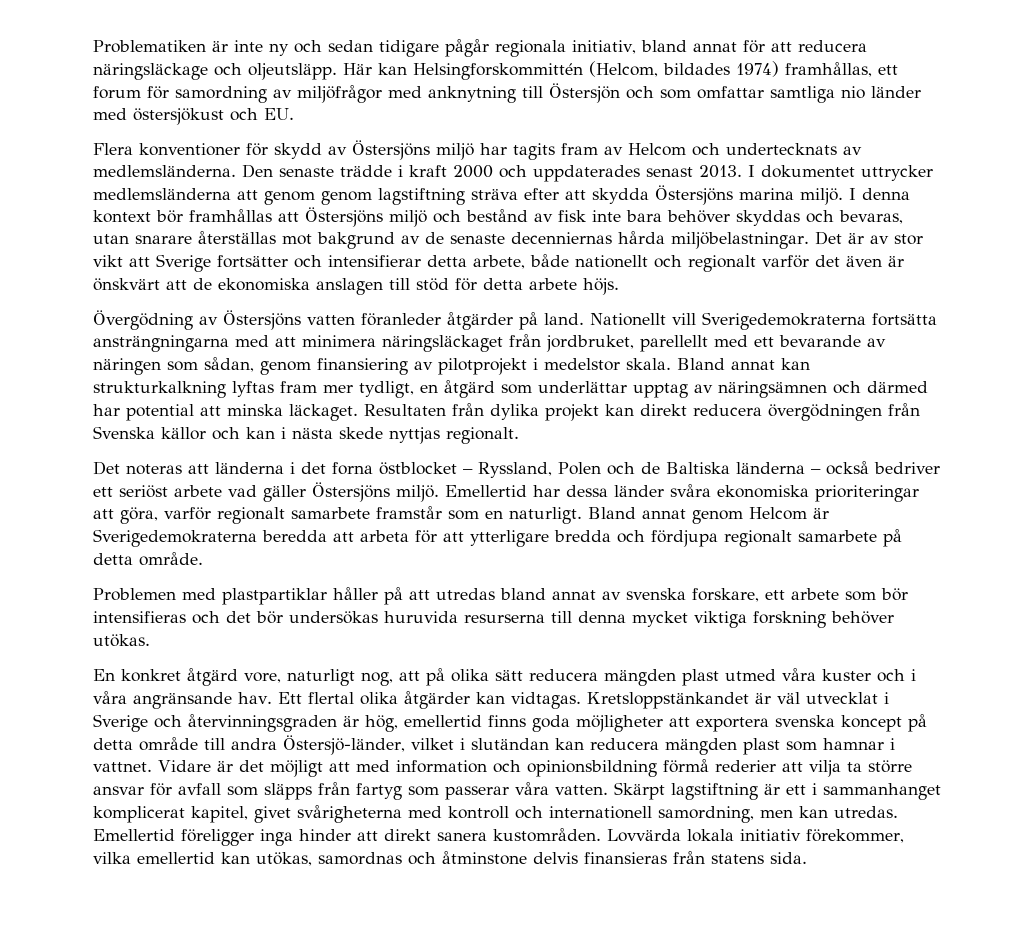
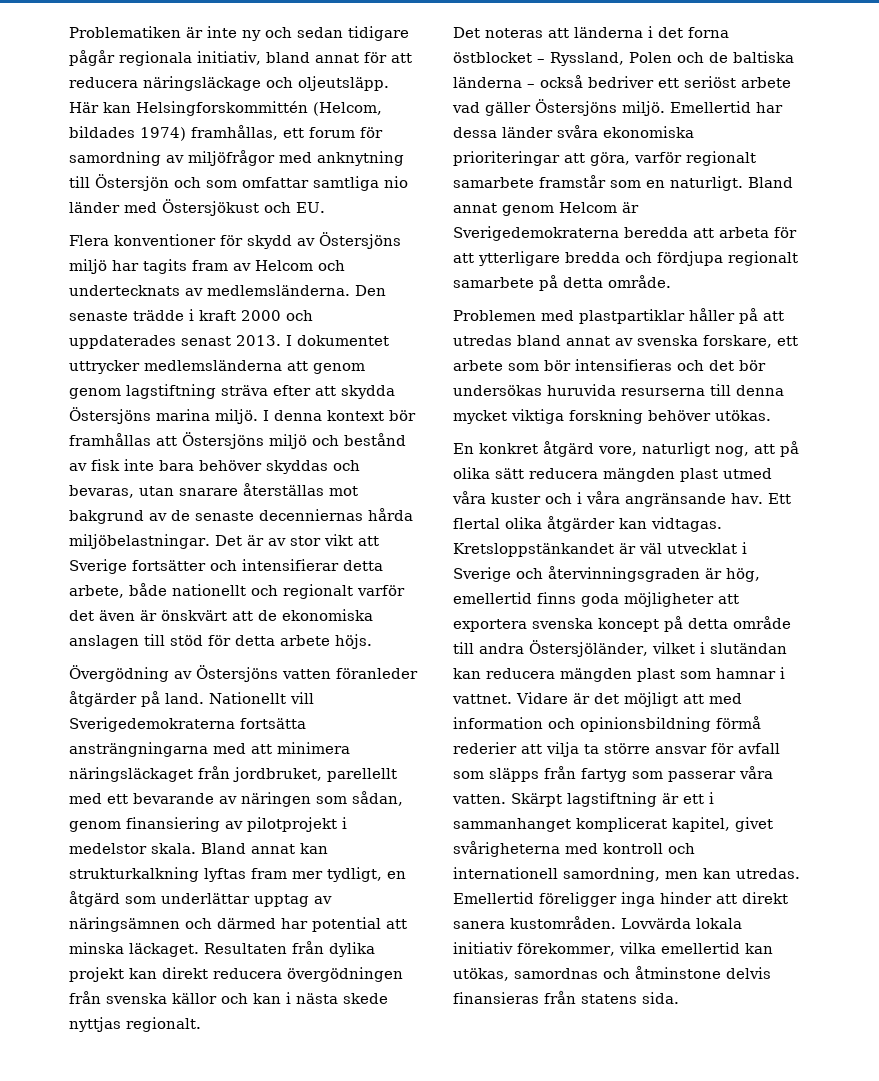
- Här kan Helsingforskommittén (Helcom, bildades 1974) framhållas, ett forum för samordning av miljöfrågor med anknytning till Östersjön och som omfattar samtliga nio länder med östersjökust och EU.
+ Här kan Helsingforskommittén (Helcom, bildades 1974) framhållas, ett forum för samordning av miljöfrågor med anknytning till Östersjön och som omfattar samtliga nio länder med Östersjökust och EU.
- Resultaten från dylika projekt kan direkt reducera övergödningen från Svenska källor och kan i nästa skede nyttjas regionalt.
+ Resultaten från dylika projekt kan direkt reducera övergödningen från svenska källor och kan i nästa skede nyttjas regionalt.
- Det noteras att länderna i det forna östblocket – Ryssland, Polen och de Baltiska länderna – också bedriver ett seriöst arbete vad gäller Östersjöns miljö.
+ Det noteras att länderna i det forna östblocket – Ryssland, Polen och de baltiska länderna – också bedriver ett seriöst arbete vad gäller Östersjöns miljö.
- Kretsloppstänkandet är väl utvecklat i Sverige och återvinningsgraden är hög, emellertid finns goda möjligheter att exportera svenska koncept på detta område till andra Östersjö-länder, vilket i slutändan kan reducera mängden plast som hamnar i vattnet.
+ Kretsloppstänkandet är väl utvecklat i Sverige och återvinningsgraden är hög, emellertid finns goda möjligheter att exportera svenska koncept på detta område till andra Östersjöländer, vilket i slutändan kan reducera mängden plast som hamnar i vattnet.

